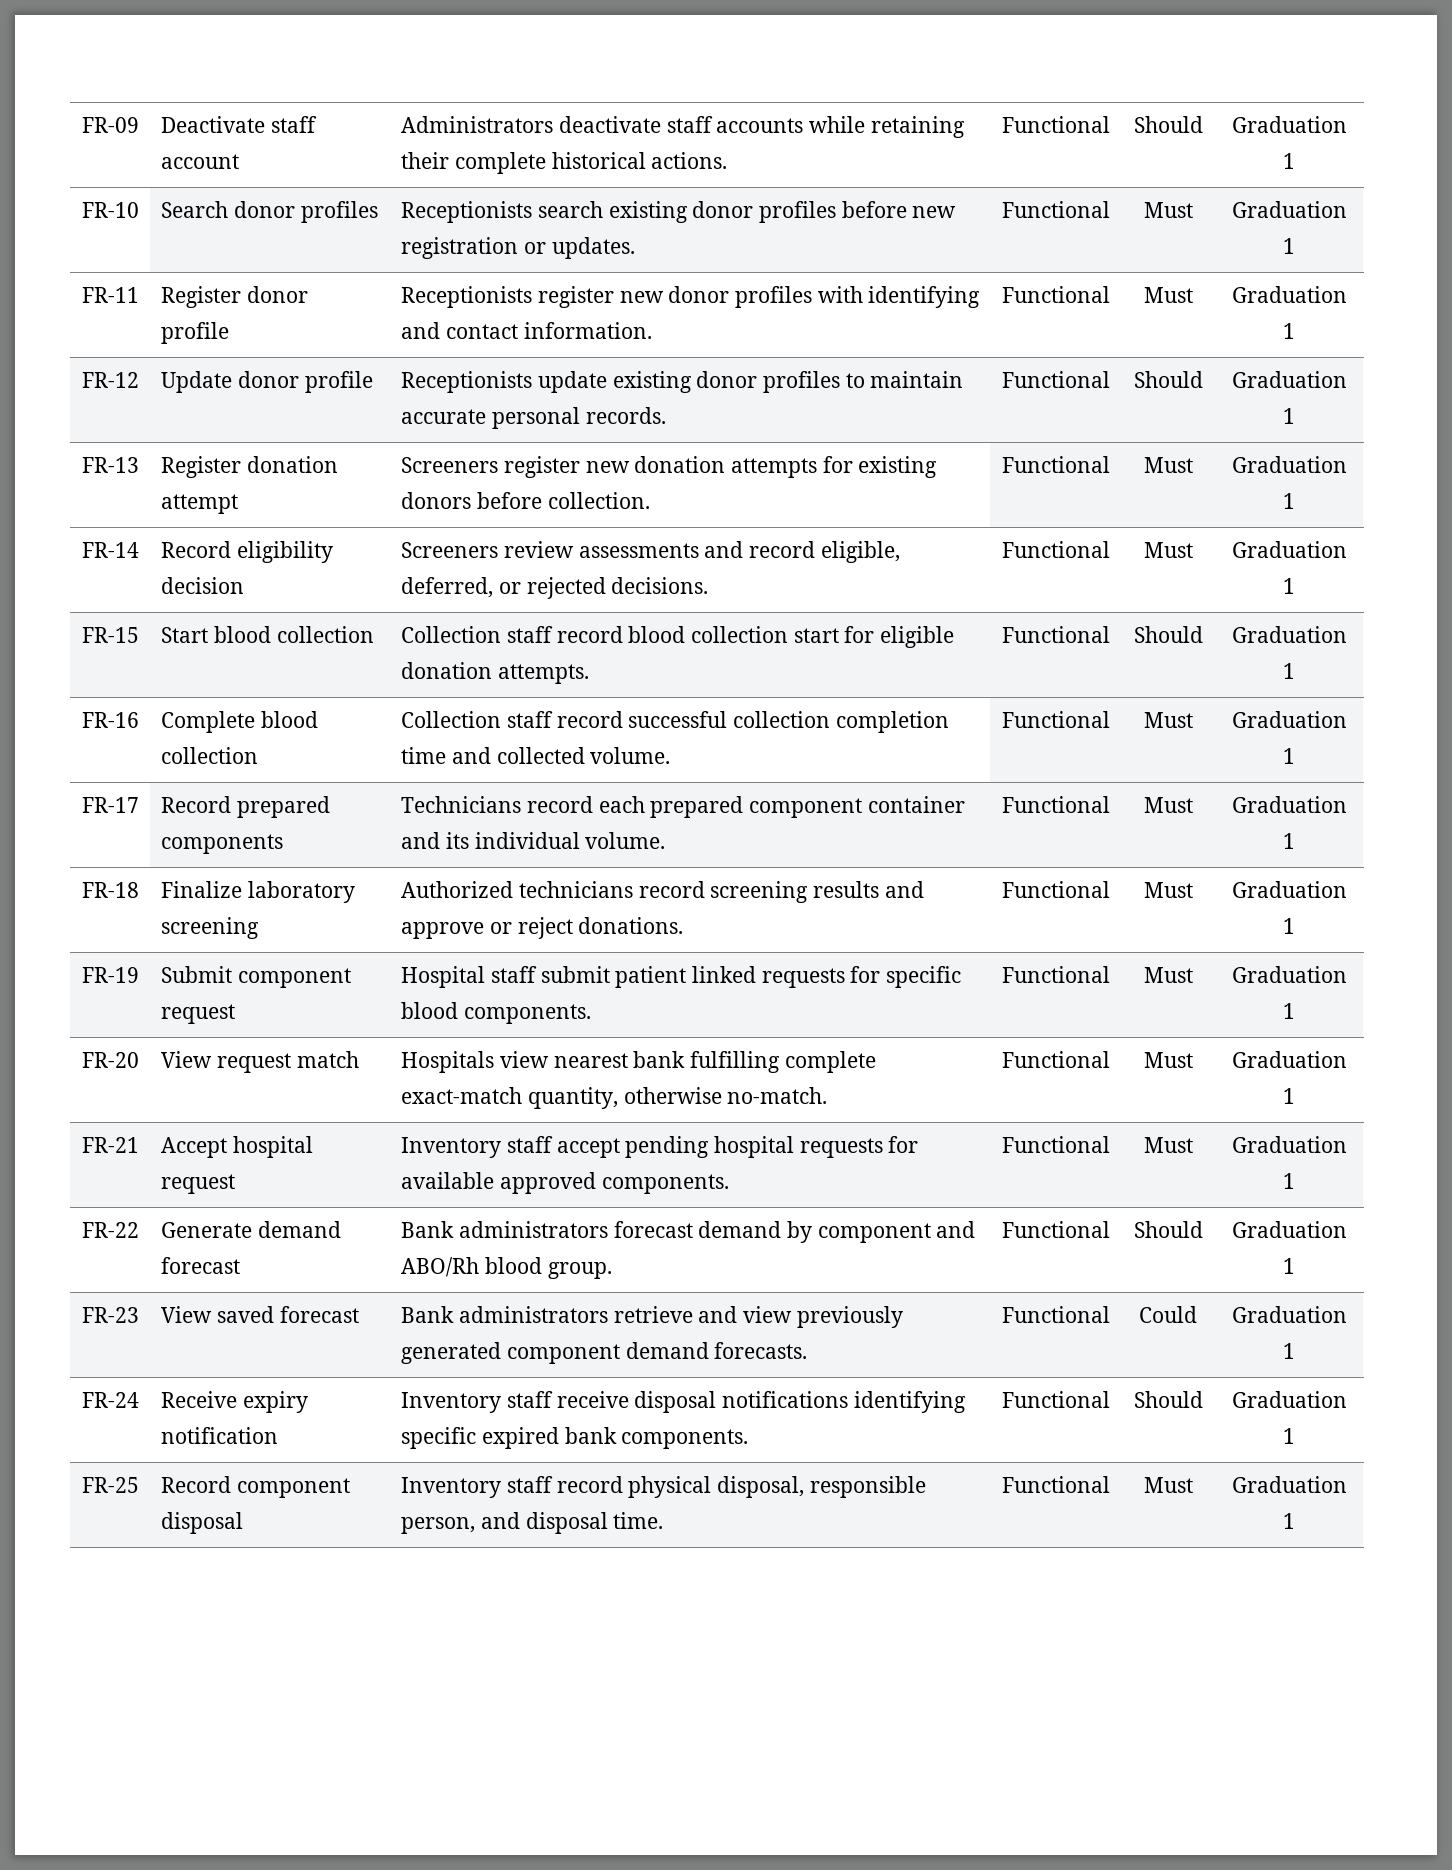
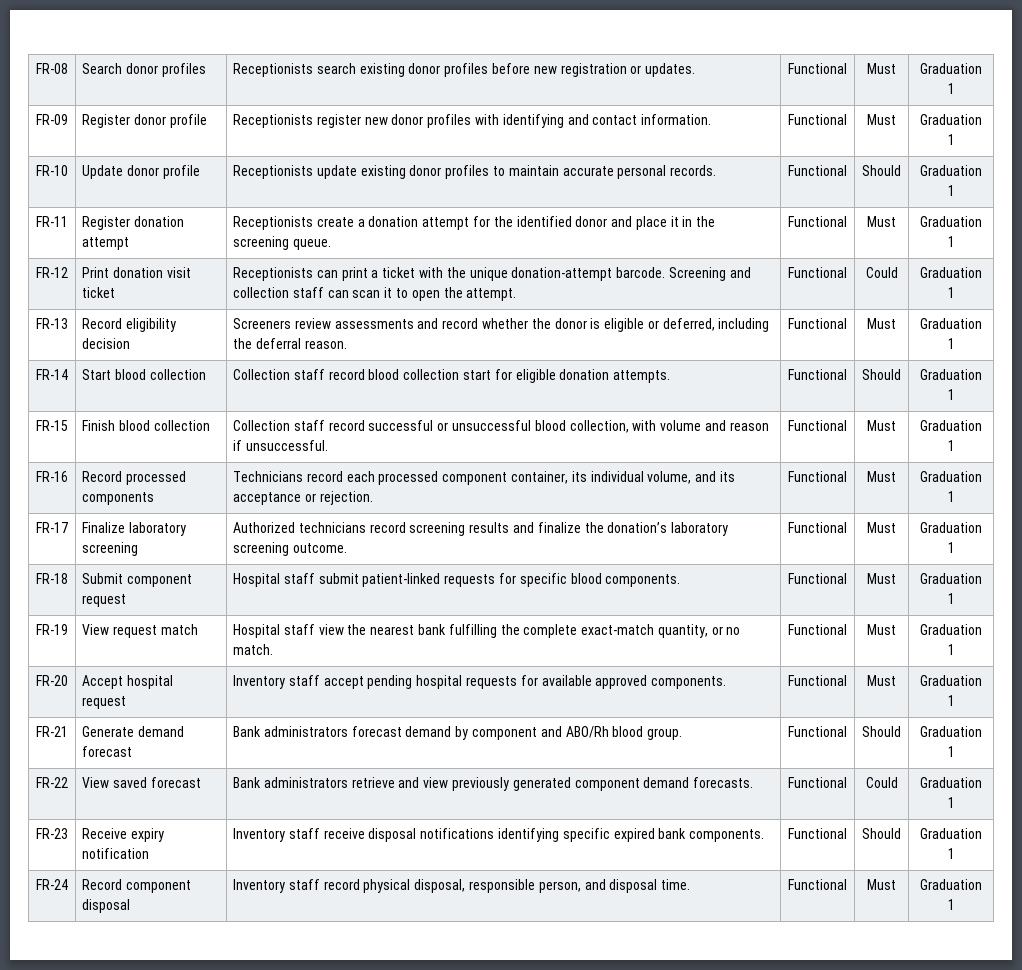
- FR-09 | Deactivate staff account | Administrators deactivate staff accounts while retaining their complete historical actions. | Functional | Should | Graduation 1
- FR-10 | Search donor profiles | Receptionists search existing donor profiles before new registration or updates. | Functional | Must | Graduation 1
+ FR-08 | Search donor profiles | Receptionists search existing donor profiles before new registration or updates. | Functional | Must | Graduation 1
- FR-11 | Register donor profile | Receptionists register new donor profiles with identifying and contact information. | Functional | Must | Graduation 1
+ FR-09 | Register donor profile | Receptionists register new donor profiles with identifying and contact information. | Functional | Must | Graduation 1
- FR-12 | Update donor profile | Receptionists update existing donor profiles to maintain accurate personal records. | Functional | Should | Graduation 1
+ FR-10 | Update donor profile | Receptionists update existing donor profiles to maintain accurate personal records. | Functional | Should | Graduation 1
- FR-13 | Register donation attempt | Screeners register new donation attempts for existing donors before collection. | Functional | Must | Graduation 1
- FR-14 | Record eligibility decision | Screeners review assessments and record eligible, deferred, or rejected decisions. | Functional | Must | Graduation 1
- FR-15 | Start blood collection | Collection staff record blood collection start for eligible donation attempts. | Functional | Should | Graduation 1
+ FR-11 | Register donation attempt | Receptionists create a donation attempt for the identified donor and place it in the screening queue. | Functional | Must | Graduation 1
+ FR-12 | Print donation visit ticket | Receptionists can print a ticket with the unique donation-attempt barcode. Screening and collection staff can scan it to open the attempt. | Functional | Could | Graduation 1
+ FR-13 | Record eligibility decision | Screeners review assessments and record whether the donor is eligible or deferred, including the deferral reason. | Functional | Must | Graduation 1
+ FR-14 | Start blood collection | Collection staff record blood collection start for eligible donation attempts. | Functional | Should | Graduation 1
- FR-16 | Complete blood collection | Collection staff record successful collection completion time and collected volume. | Functional | Must | Graduation 1
+ FR-15 | Finish blood collection | Collection staff record successful or unsuccessful blood collection, with volume and reason if unsuccessful. | Functional | Must | Graduation 1
+ FR-16 | Record processed components | Technicians record each processed component container, its individual volume, and its acceptance or rejection. | Functional | Must | Graduation 1
- FR-17 | Record prepared components | Technicians record each prepared component container and its individual volume. | Functional | Must | Graduation 1
- FR-18 | Finalize laboratory screening | Authorized technicians record screening results and approve or reject donations. | Functional | Must | Graduation 1
- FR-19 | Submit component request | Hospital staff submit patient linked requests for specific blood components. | Functional | Must | Graduation 1
+ FR-17 | Finalize laboratory screening | Authorized technicians record screening results and finalize the donation’s laboratory screening outcome. | Functional | Must | Graduation 1
+ FR-18 | Submit component request | Hospital staff submit patient-linked requests for specific blood components. | Functional | Must | Graduation 1
- FR-20 | View request match | Hospitals view nearest bank fulfilling complete exact-match quantity, otherwise no-match. | Functional | Must | Graduation 1
- FR-21 | Accept hospital request | Inventory staff accept pending hospital requests for available approved components. | Functional | Must | Graduation 1
+ FR-19 | View request match | Hospital staff view the nearest bank fulfilling the complete exact-match quantity, or no match. | Functional | Must | Graduation 1
+ FR-20 | Accept hospital request | Inventory staff accept pending hospital requests for available approved components. | Functional | Must | Graduation 1
- FR-22 | Generate demand forecast | Bank administrators forecast demand by component and ABO/Rh blood group. | Functional | Should | Graduation 1
+ FR-21 | Generate demand forecast | Bank administrators forecast demand by component and ABO/Rh blood group. | Functional | Should | Graduation 1
- FR-23 | View saved forecast | Bank administrators retrieve and view previously generated component demand forecasts. | Functional | Could | Graduation 1
+ FR-22 | View saved forecast | Bank administrators retrieve and view previously generated component demand forecasts. | Functional | Could | Graduation 1
- FR-24 | Receive expiry notification | Inventory staff receive disposal notifications identifying specific expired bank components. | Functional | Should | Graduation 1
+ FR-23 | Receive expiry notification | Inventory staff receive disposal notifications identifying specific expired bank components. | Functional | Should | Graduation 1
- FR-25 | Record component disposal | Inventory staff record physical disposal, responsible person, and disposal time. | Functional | Must | Graduation 1
+ FR-24 | Record component disposal | Inventory staff record physical disposal, responsible person, and disposal time. | Functional | Must | Graduation 1

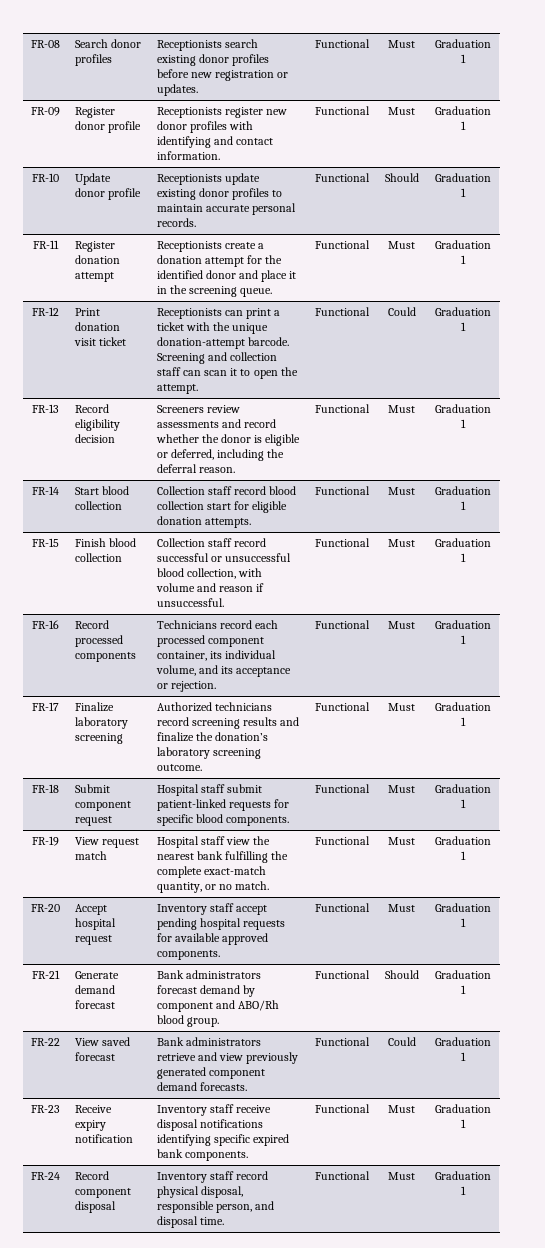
- FR-14 | Start blood collection | Collection staff record blood collection start for eligible donation attempts. | Functional | Should | Graduation 1
+ FR-14 | Start blood collection | Collection staff record blood collection start for eligible donation attempts. | Functional | Must | Graduation 1
- FR-23 | Receive expiry notification | Inventory staff receive disposal notifications identifying specific expired bank components. | Functional | Should | Graduation 1
+ FR-23 | Receive expiry notification | Inventory staff receive disposal notifications identifying specific expired bank components. | Functional | Must | Graduation 1

